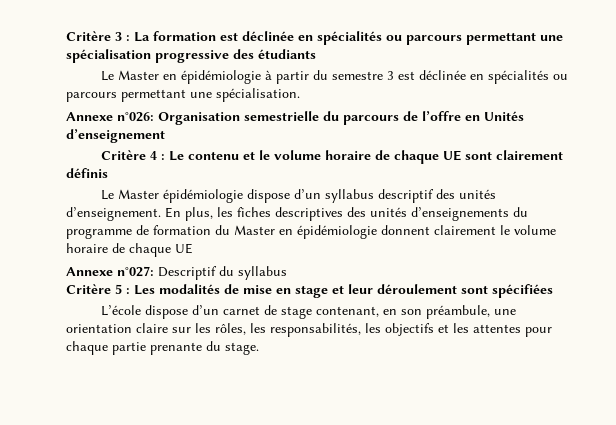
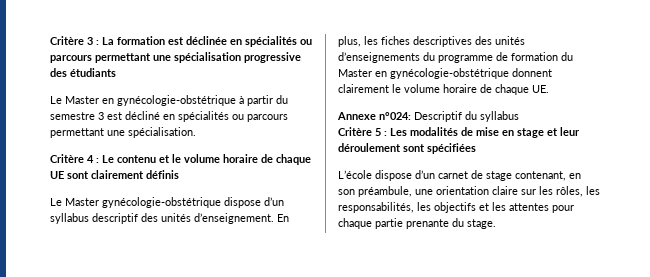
- Le Master en épidémiologie à partir du semestre 3 est déclinée en spécialités ou parcours permettant une spécialisation.
+ Le Master en gynécologie-obstétrique à partir du semestre 3 est décliné en spécialités ou parcours permettant une spécialisation.
- Annexe n°026: Organisation semestrielle du parcours de l’offre en Unités d’enseignement
- Le Master épidémiologie dispose d’un syllabus descriptif des unités d’enseignement.
+ Le Master gynécologie-obstétrique dispose d’un syllabus descriptif des unités d’enseignement.
- En plus, les fiches descriptives des unités d’enseignements du programme de formation du Master en épidémiologie donnent clairement le volume horaire de chaque UE
- Annexe n°027: Descriptif du syllabus
+ En plus, les fiches descriptives des unités d’enseignements du programme de formation du Master en gynécologie-obstétrique donnent clairement le volume horaire de chaque UE.
+ Annexe n°024: Descriptif du syllabus

